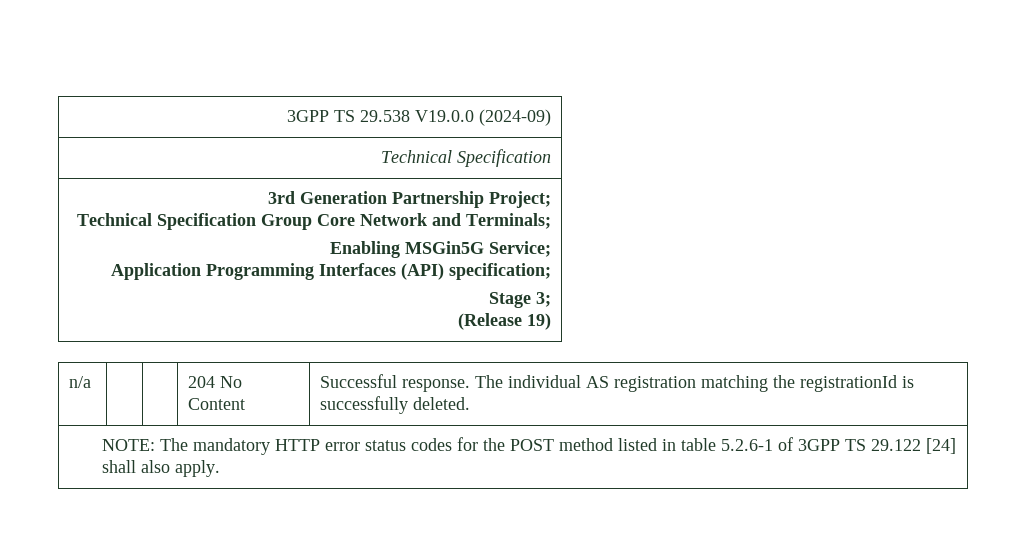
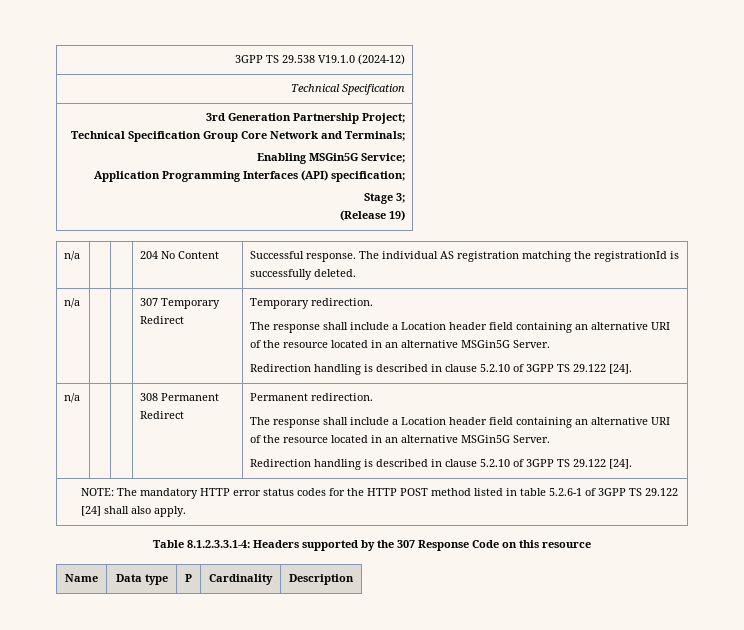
- 3GPP TS 29.538 V19.0.0 (2024-09)
+ 3GPP TS 29.538 V19.1.0 (2024-12)
+ n/a | | | 307 Temporary Redirect | Temporary redirection.
+ The response shall include a Location header field containing an alternative URI of the resource located in an alternative MSGin5G Server.
+ Redirection handling is described in clause 5.2.10 of 3GPP TS 29.122 [24].
+ n/a | | | 308 Permanent Redirect | Permanent redirection.
+ The response shall include a Location header field containing an alternative URI of the resource located in an alternative MSGin5G Server.
+ Redirection handling is described in clause 5.2.10 of 3GPP TS 29.122 [24].
- NOTE: The mandatory HTTP error status codes for the POST method listed in table 5.2.6-1 of 3GPP TS 29.122 [24] shall also apply.
+ NOTE: The mandatory HTTP error status codes for the HTTP POST method listed in table 5.2.6-1 of 3GPP TS 29.122 [24] shall also apply.
+ Table 8.1.2.3.3.1-4: Headers supported by the 307 Response Code on this resource
+ Name | Data type | P | Cardinality | Description

